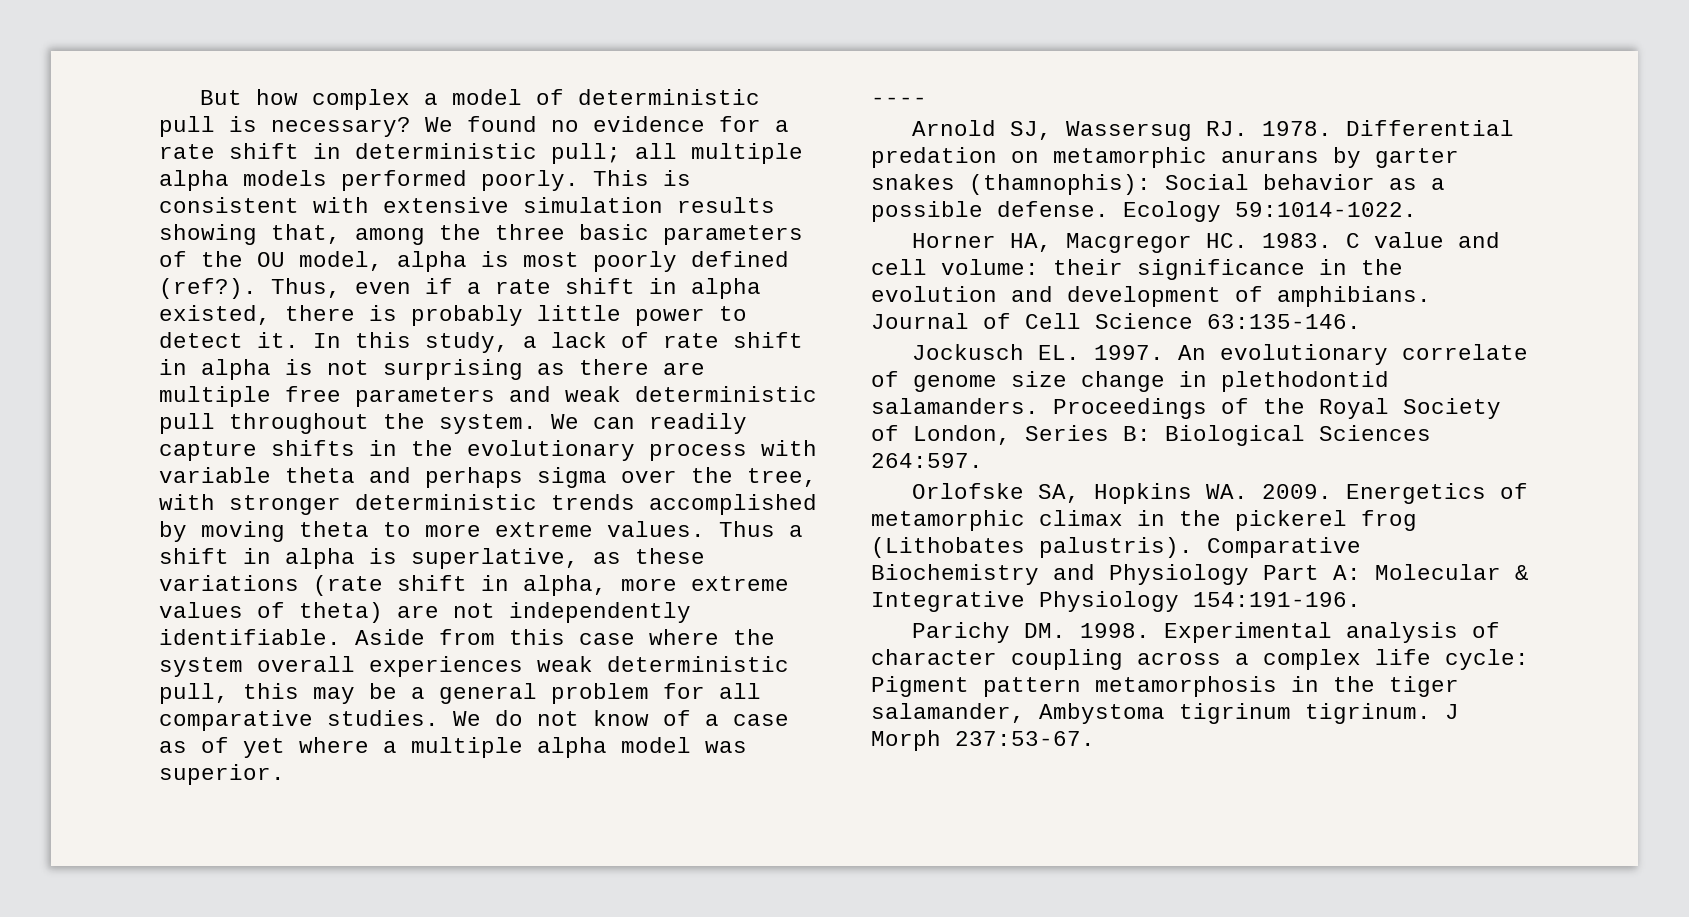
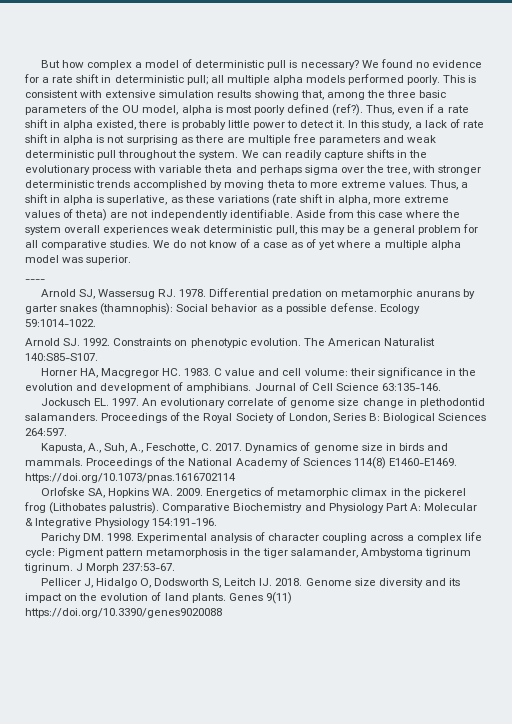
- Thus a shift in alpha is superlative, as these variations (rate shift in alpha, more extreme values of theta) are not independently identifiable.
+ Thus, a shift in alpha is superlative, as these variations (rate shift in alpha, more extreme values of theta) are not independently identifiable.
+ Arnold SJ. 1992. Constraints on phenotypic evolution. The American Naturalist 140:S85-S107.
+ Kapusta, A., Suh, A., Feschotte, C. 2017. Dynamics of genome size in birds and mammals. Proceedings of the National Academy of Sciences 114(8) E1460-E1469. https://doi.org/10.1073/pnas.1616702114
+ Pellicer J, Hidalgo O, Dodsworth S, Leitch IJ. 2018. Genome size diversity and its impact on the evolution of land plants. Genes 9(11) https://doi.org/10.3390/genes9020088

